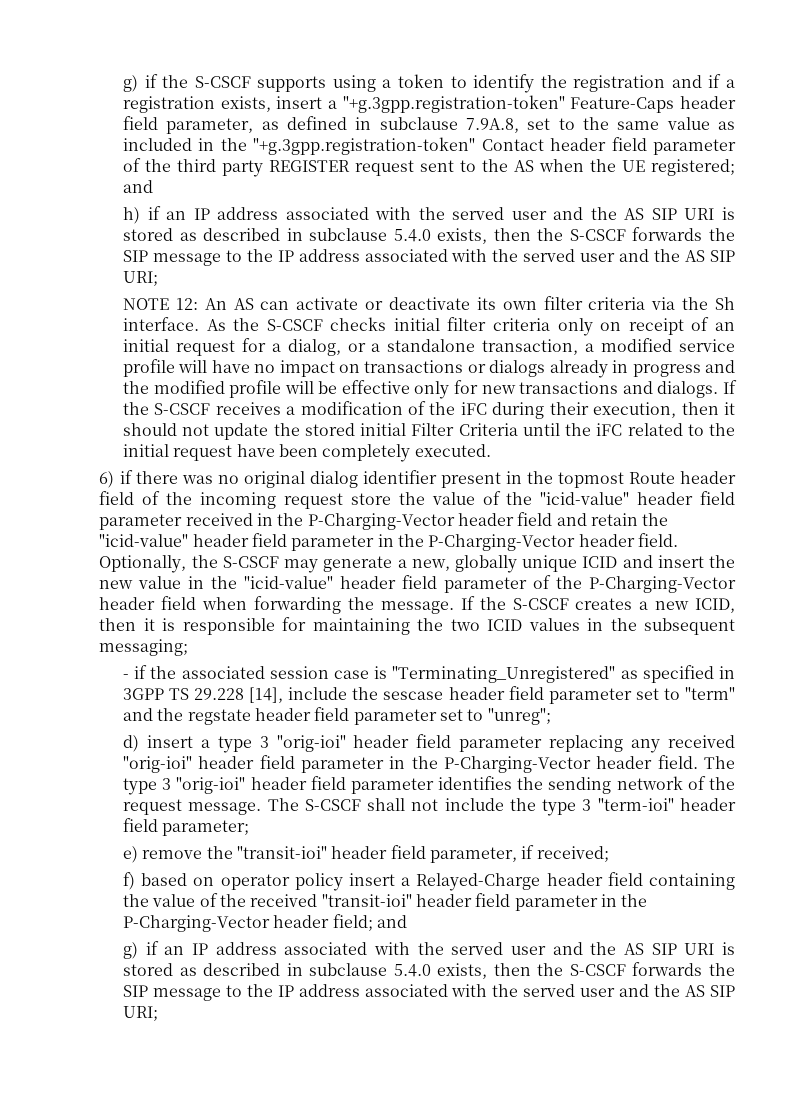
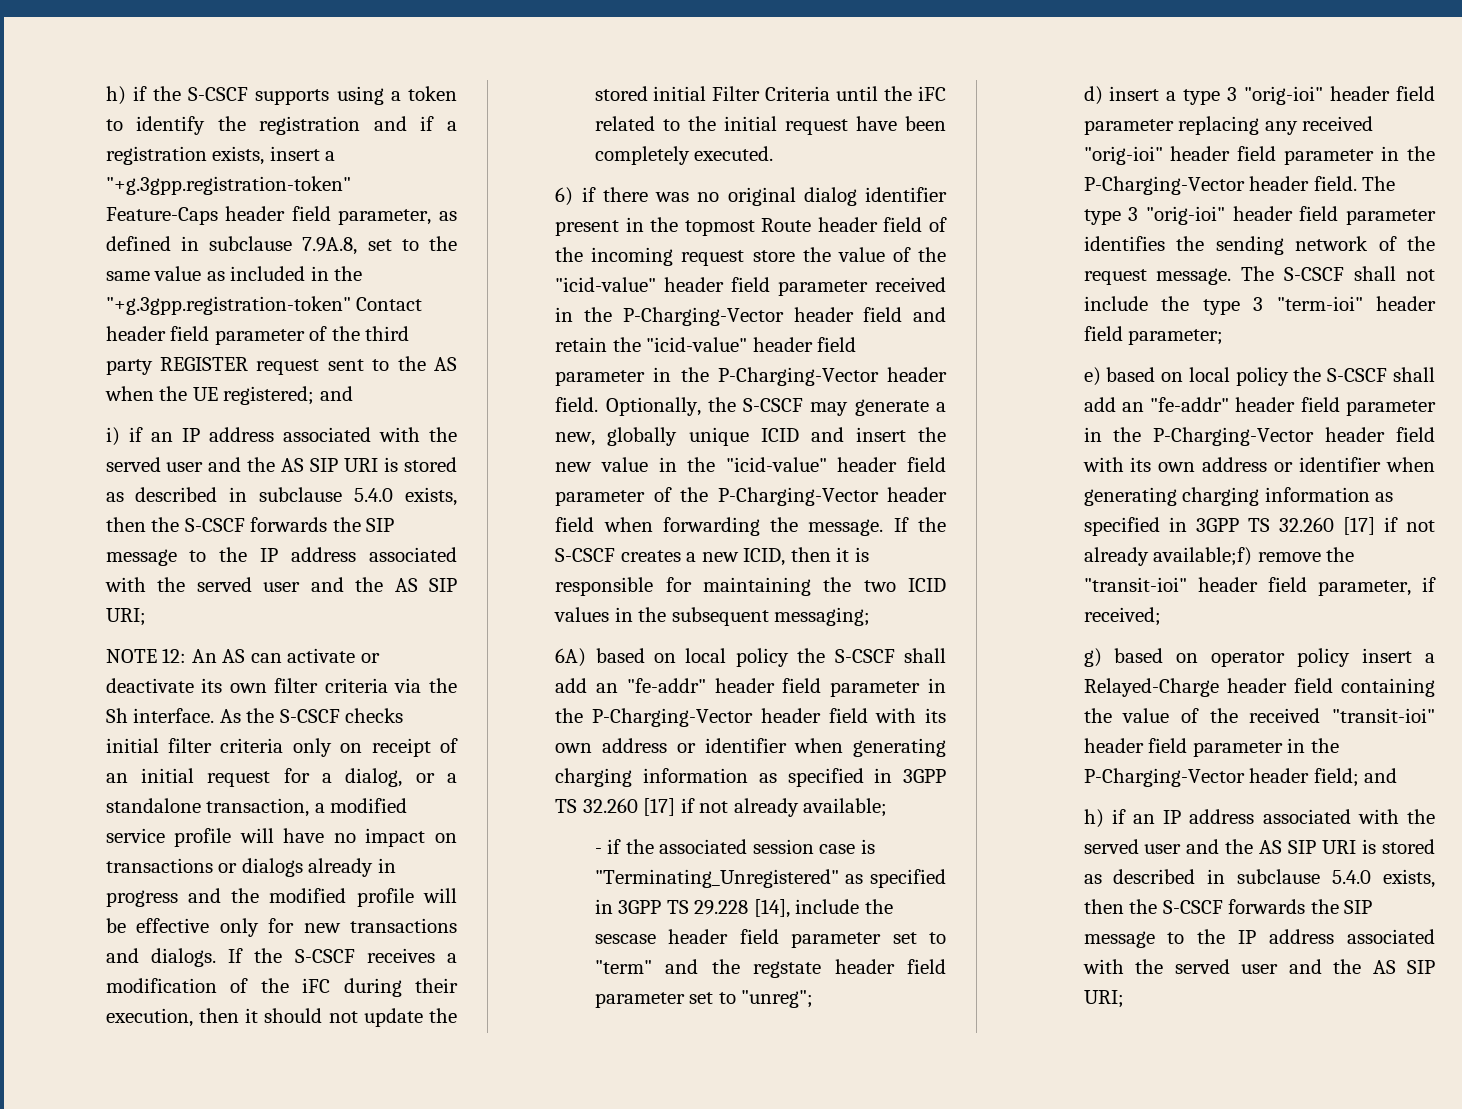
- g) if the S-CSCF supports using a token to identify the registration and if a registration exists, insert a "+g.3gpp.registration-token" Feature-Caps header field parameter, as defined in subclause 7.9A.8, set to the same value as included in the "+g.3gpp.registration-token" Contact header field parameter of the third party REGISTER request sent to the AS when the UE registered; and
+ h) if the S-CSCF supports using a token to identify the registration and if a registration exists, insert a "+g.3gpp.registration-token" Feature-Caps header field parameter, as defined in subclause 7.9A.8, set to the same value as included in the "+g.3gpp.registration-token" Contact header field parameter of the third party REGISTER request sent to the AS when the UE registered; and
- h) if an IP address associated with the served user and the AS SIP URI is stored as described in subclause 5.4.0 exists, then the S-CSCF forwards the SIP message to the IP address associated with the served user and the AS SIP URI;
+ i) if an IP address associated with the served user and the AS SIP URI is stored as described in subclause 5.4.0 exists, then the S-CSCF forwards the SIP message to the IP address associated with the served user and the AS SIP URI;
+ 6A) based on local policy the S-CSCF shall add an "fe-addr" header field parameter in the P-Charging-Vector header field with its own address or identifier when generating charging information as specified in 3GPP TS 32.260 [17] if not already available;
- e) remove the "transit-ioi" header field parameter, if received;
+ e) based on local policy the S-CSCF shall add an "fe-addr" header field parameter in the P-Charging-Vector header field with its own address or identifier when generating charging information as specified in 3GPP TS 32.260 [17] if not already available;f) remove the "transit-ioi" header field parameter, if received;
- f) based on operator policy insert a Relayed-Charge header field containing the value of the received "transit-ioi" header field parameter in the P-Charging-Vector header field; and
+ g) based on operator policy insert a Relayed-Charge header field containing the value of the received "transit-ioi" header field parameter in the P-Charging-Vector header field; and
- g) if an IP address associated with the served user and the AS SIP URI is stored as described in subclause 5.4.0 exists, then the S-CSCF forwards the SIP message to the IP address associated with the served user and the AS SIP URI;
+ h) if an IP address associated with the served user and the AS SIP URI is stored as described in subclause 5.4.0 exists, then the S-CSCF forwards the SIP message to the IP address associated with the served user and the AS SIP URI;

